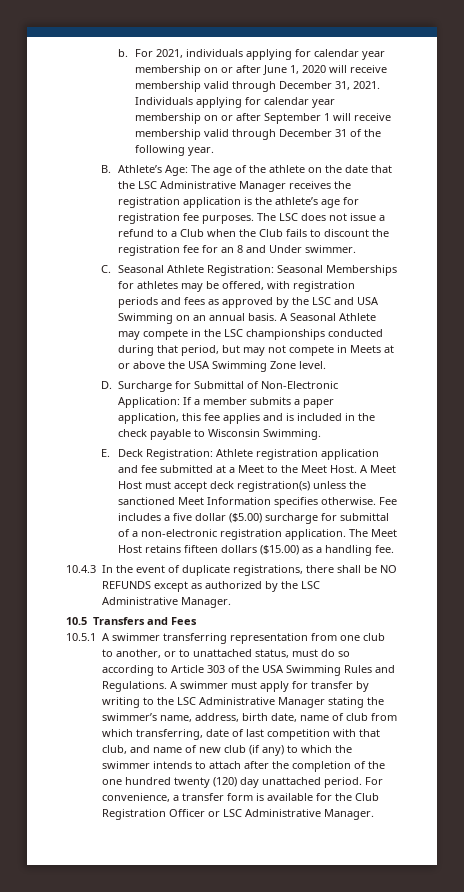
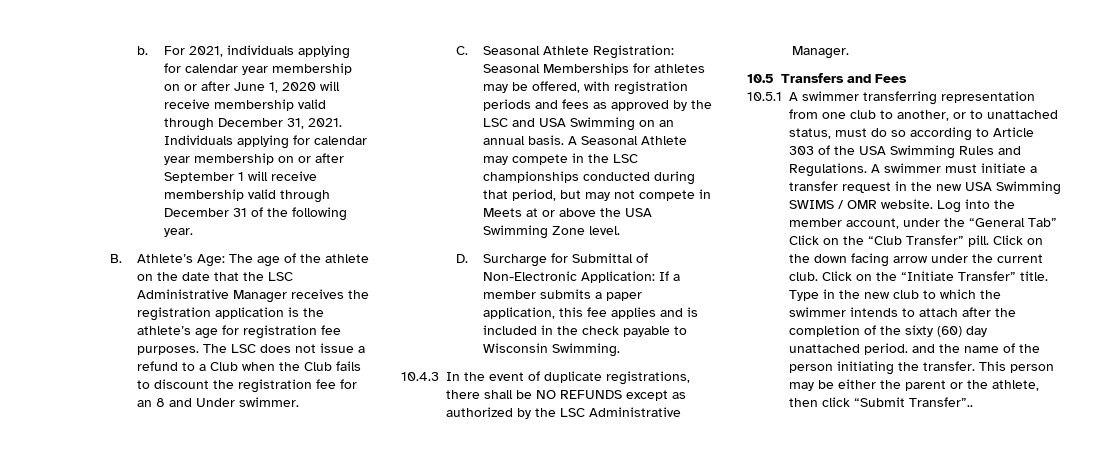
- E. Deck Registration: Athlete registration application and fee submitted at a Meet to the Meet Host. A Meet Host must accept deck registration(s) unless the sanctioned Meet Information specifies otherwise. Fee includes a five dollar ($5.00) surcharge for submittal of a non-electronic registration application. The Meet Host retains fifteen dollars ($15.00) as a handling fee.
- A swimmer must apply for transfer by writing to the LSC Administrative Manager stating the swimmer’s name, address, birth date, name of club from which transferring, date of last competition with that club, and name of new club (if any) to which the swimmer intends to attach after the completion of the one hundred twenty (120) day unattached period. For convenience, a transfer form is available for the Club Registration Officer or LSC Administrative Manager.
+ A swimmer must initiate a transfer request in the new USA Swimming SWIMS / OMR website. Log into the member account, under the “General Tab” Click on the “Club Transfer” pill. Click on the down facing arrow under the current club. Click on the “Initiate Transfer” title. Type in the new club to which the swimmer intends to attach after the completion of the sixty (60) day unattached period. and the name of the person initiating the transfer. This person may be either the parent or the athlete, then click “Submit Transfer”..

